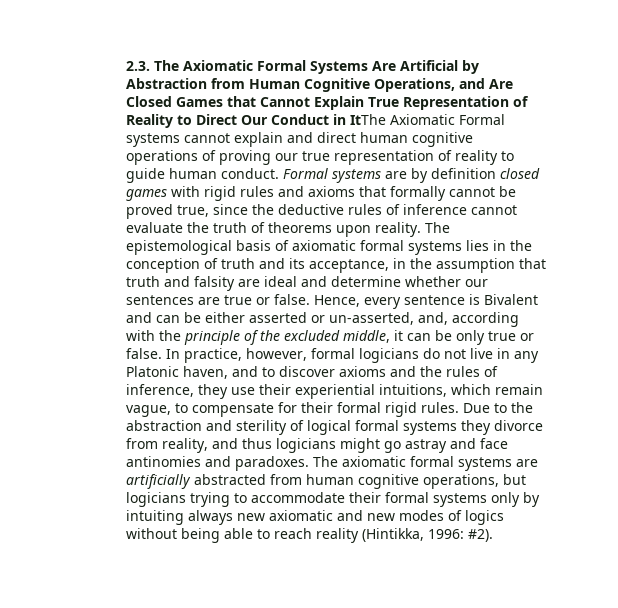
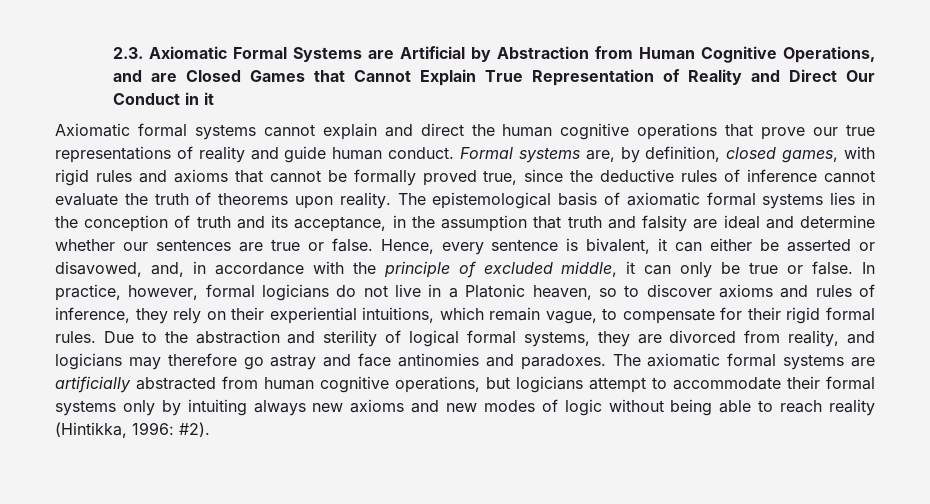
- 2.3. The Axiomatic Formal Systems Are Artificial by Abstraction from Human Cognitive Operations, and Are Closed Games that Cannot Explain True Representation of Reality to Direct Our Conduct in ItThe Axiomatic Formal systems cannot explain and direct human cognitive operations of proving our true representation of reality to guide human conduct.
+ 2.3. Axiomatic Formal Systems are Artificial by Abstraction from Human Cognitive Operations, and are Closed Games that Cannot Explain True Representation of Reality and Direct Our Conduct in it
+ Axiomatic formal systems cannot explain and direct the human cognitive operations that prove our true representations of reality and guide human conduct.
- Formal systems are by definition closed games with rigid rules and axioms that formally cannot be proved true, since the deductive rules of inference cannot evaluate the truth of theorems upon reality.
+ Formal systems are, by definition, closed games, with rigid rules and axioms that cannot be formally proved true, since the deductive rules of inference cannot evaluate the truth of theorems upon reality.
- Hence, every sentence is Bivalent and can be either asserted or un-asserted, and, according with the principle of the excluded middle, it can be only true or false.
+ Hence, every sentence is bivalent, it can either be asserted or disavowed, and, in accordance with the principle of excluded middle, it can only be true or false.
- In practice, however, formal logicians do not live in any Platonic haven, and to discover axioms and the rules of inference, they use their experiential intuitions, which remain vague, to compensate for their formal rigid rules.
+ In practice, however, formal logicians do not live in a Platonic heaven, so to discover axioms and rules of inference, they rely on their experiential intuitions, which remain vague, to compensate for their rigid formal rules.
- Due to the abstraction and sterility of logical formal systems they divorce from reality, and thus logicians might go astray and face antinomies and paradoxes.
+ Due to the abstraction and sterility of logical formal systems, they are divorced from reality, and logicians may therefore go astray and face antinomies and paradoxes.
- The axiomatic formal systems are artificially abstracted from human cognitive operations, but logicians trying to accommodate their formal systems only by intuiting always new axiomatic and new modes of logics without being able to reach reality (Hintikka, 1996: #2).
+ The axiomatic formal systems are artificially abstracted from human cognitive operations, but logicians attempt to accommodate their formal systems only by intuiting always new axioms and new modes of logic without being able to reach reality (Hintikka, 1996: #2).

